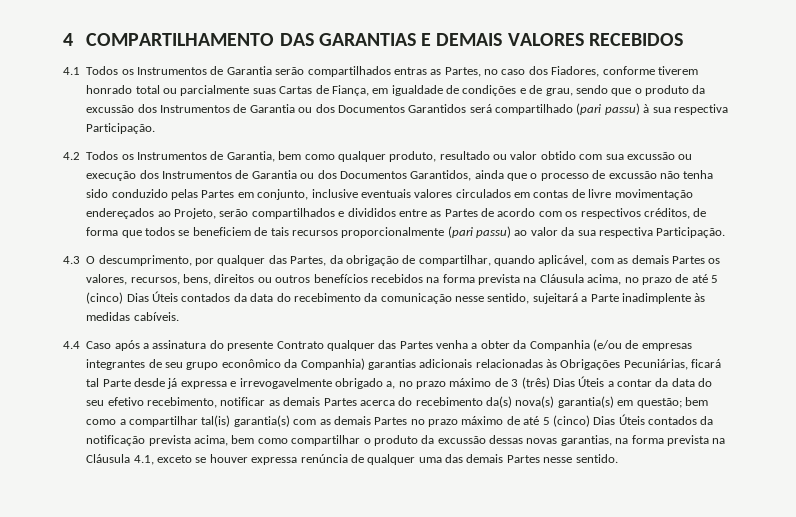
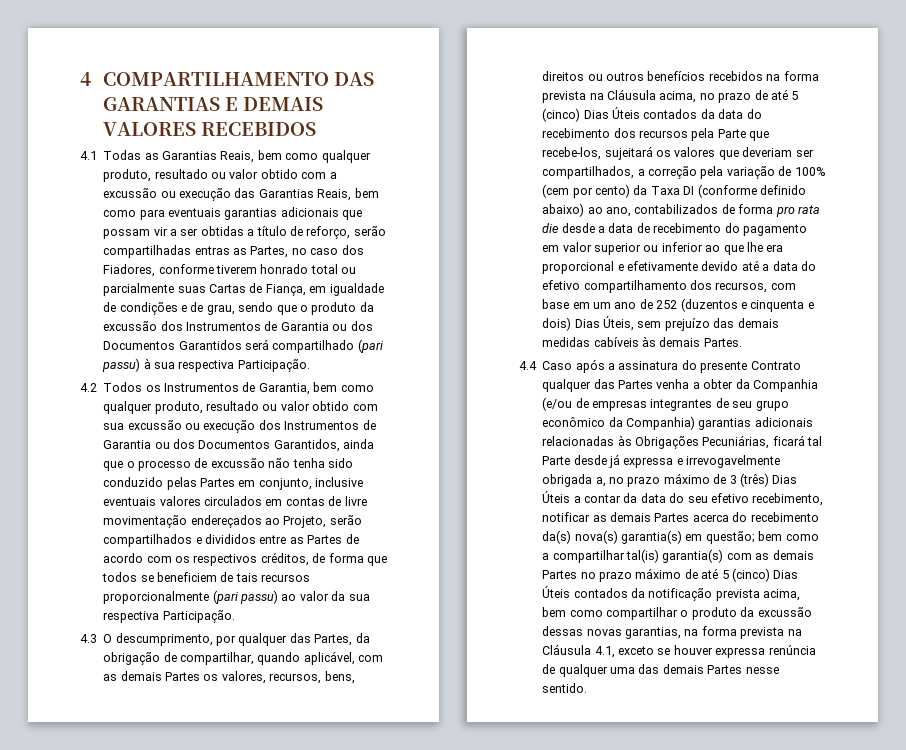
- 4.1 Todos os Instrumentos de Garantia serão compartilhados entras as Partes, no caso dos Fiadores, conforme tiverem honrado total ou parcialmente suas Cartas de Fiança, em igualdade de condições e de grau, sendo que o produto da excussão dos Instrumentos de Garantia ou dos Documentos Garantidos será compartilhado (pari passu) à sua respectiva Participação.
+ 4.1 Todas as Garantias Reais, bem como qualquer produto, resultado ou valor obtido com a excussão ou execução das Garantias Reais, bem como para eventuais garantias adicionais que possam vir a ser obtidas a título de reforço, serão compartilhadas entras as Partes, no caso dos Fiadores, conforme tiverem honrado total ou parcialmente suas Cartas de Fiança, em igualdade de condições e de grau, sendo que o produto da excussão dos Instrumentos de Garantia ou dos Documentos Garantidos será compartilhado (pari passu) à sua respectiva Participação.
- 4.3 O descumprimento, por qualquer das Partes, da obrigação de compartilhar, quando aplicável, com as demais Partes os valores, recursos, bens, direitos ou outros benefícios recebidos na forma prevista na Cláusula acima, no prazo de até 5 (cinco) Dias Úteis contados da data do recebimento da comunicação nesse sentido, sujeitará a Parte inadimplente às medidas cabíveis.
+ 4.3 O descumprimento, por qualquer das Partes, da obrigação de compartilhar, quando aplicável, com as demais Partes os valores, recursos, bens, direitos ou outros benefícios recebidos na forma prevista na Cláusula acima, no prazo de até 5 (cinco) Dias Úteis contados da data do recebimento dos recursos pela Parte que recebe-los, sujeitará os valores que deveriam ser compartilhados, a correção pela variação de 100% (cem por cento) da Taxa DI (conforme definido abaixo) ao ano, contabilizados de forma pro rata die desde a data de recebimento do pagamento em valor superior ou inferior ao que lhe era proporcional e efetivamente devido até a data do efetivo compartilhamento dos recursos, com base em um ano de 252 (duzentos e cinquenta e dois) Dias Úteis, sem prejuízo das demais medidas cabíveis às demais Partes.
- 4.4 Caso após a assinatura do presente Contrato qualquer das Partes venha a obter da Companhia (e/ou de empresas integrantes de seu grupo econômico da Companhia) garantias adicionais relacionadas às Obrigações Pecuniárias, ficará tal Parte desde já expressa e irrevogavelmente obrigado a, no prazo máximo de 3 (três) Dias Úteis a contar da data do seu efetivo recebimento, notificar as demais Partes acerca do recebimento da(s) nova(s) garantia(s) em questão;
+ 4.4 Caso após a assinatura do presente Contrato qualquer das Partes venha a obter da Companhia (e/ou de empresas integrantes de seu grupo econômico da Companhia) garantias adicionais relacionadas às Obrigações Pecuniárias, ficará tal Parte desde já expressa e irrevogavelmente obrigada a, no prazo máximo de 3 (três) Dias Úteis a contar da data do seu efetivo recebimento, notificar as demais Partes acerca do recebimento da(s) nova(s) garantia(s) em questão;

